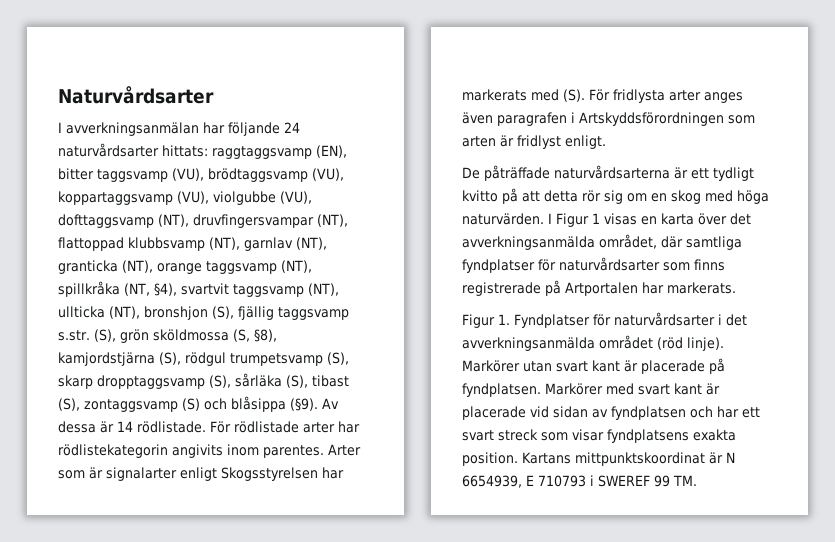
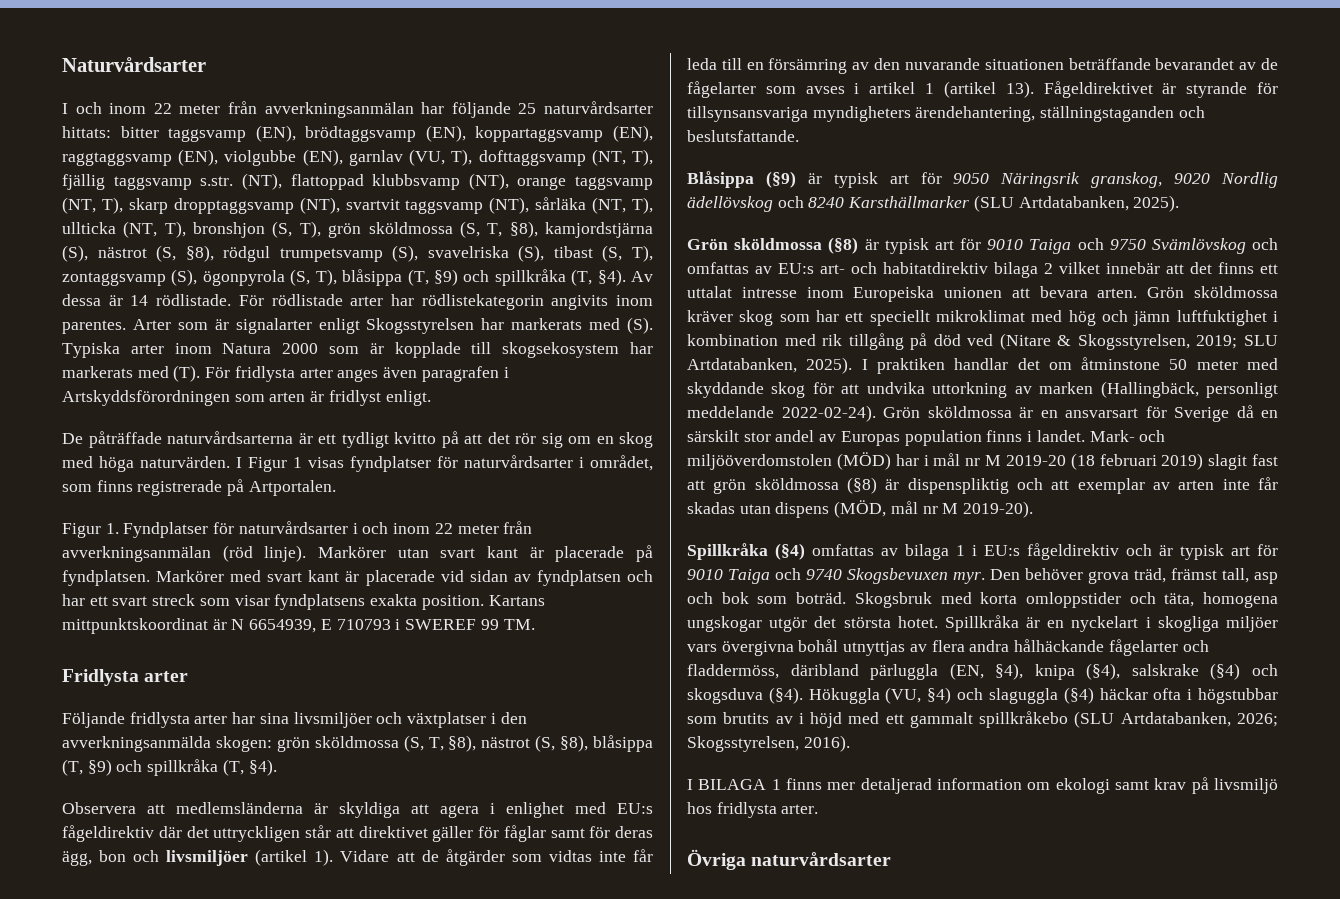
- I avverkningsanmälan har följande 24 naturvårdsarter hittats: raggtaggsvamp (EN), bitter taggsvamp (VU), brödtaggsvamp (VU), koppartaggsvamp (VU), violgubbe (VU), dofttaggsvamp (NT), druvfingersvampar (NT), flattoppad klubbsvamp (NT), garnlav (NT), granticka (NT), orange taggsvamp (NT), spillkråka (NT, §4), svartvit taggsvamp (NT), ullticka (NT), bronshjon (S), fjällig taggsvamp s.str. (S), grön sköldmossa (S, §8), kamjordstjärna (S), rödgul trumpetsvamp (S), skarp dropptaggsvamp (S), sårläka (S), tibast (S), zontaggsvamp (S) och blåsippa (§9).
+ I och inom 22 meter från avverkningsanmälan har följande 25 naturvårdsarter hittats: bitter taggsvamp (EN), brödtaggsvamp (EN), koppartaggsvamp (EN), raggtaggsvamp (EN), violgubbe (EN), garnlav (VU, T), dofttaggsvamp (NT, T), fjällig taggsvamp s.str. (NT), flattoppad klubbsvamp (NT), orange taggsvamp (NT, T), skarp dropptaggsvamp (NT), svartvit taggsvamp (NT), sårläka (NT, T), ullticka (NT, T), bronshjon (S, T), grön sköldmossa (S, T, §8), kamjordstjärna (S), nästrot (S, §8), rödgul trumpetsvamp (S), svavelriska (S), tibast (S, T), zontaggsvamp (S), ögonpyrola (S, T), blåsippa (T, §9) och spillkråka (T, §4).
- Arter som är signalarter enligt Skogsstyrelsen har markerats med (S). För fridlysta arter anges även paragrafen i Artskyddsförordningen som arten är fridlyst enligt.
+ Arter som är signalarter enligt Skogsstyrelsen har markerats med (S). Typiska arter inom Natura 2000 som är kopplade till skogsekosystem har markerats med (T). För fridlysta arter anges även paragrafen i Artskyddsförordningen som arten är fridlyst enligt.
- De påträffade naturvårdsarterna är ett tydligt kvitto på att detta rör sig om en skog med höga naturvärden.
+ De påträffade naturvårdsarterna är ett tydligt kvitto på att det rör sig om en skog med höga naturvärden.
- I Figur 1 visas en karta över det avverkningsanmälda området, där samtliga fyndplatser för naturvårdsarter som finns registrerade på Artportalen har markerats.
+ I Figur 1 visas fyndplatser för naturvårdsarter i området, som finns registrerade på Artportalen.
- Figur 1. Fyndplatser för naturvårdsarter i det avverkningsanmälda området (röd linje).
+ Figur 1. Fyndplatser för naturvårdsarter i och inom 22 meter från avverkningsanmälan (röd linje).
+ Fridlysta arter
+ Följande fridlysta arter har sina livsmiljöer och växtplatser i den avverkningsanmälda skogen: grön sköldmossa (S, T, §8), nästrot (S, §8), blåsippa (T, §9) och spillkråka (T, §4).
+ Observera att medlemsländerna är skyldiga att agera i enlighet med EU:s fågeldirektiv där det uttryckligen står att direktivet gäller för fåglar samt för deras ägg, bon och livsmiljöer (artikel 1). Vidare att de åtgärder som vidtas inte får leda till en försämring av den nuvarande situationen beträffande bevarandet av de fågelarter som avses i artikel 1 (artikel 13). Fågeldirektivet är styrande för tillsynsansvariga myndigheters ärendehantering, ställningstaganden och beslutsfattande.
+ Blåsippa (§9) är typisk art för 9050 Näringsrik granskog, 9020 Nordlig ädellövskog och 8240 Karsthällmarker (SLU Artdatabanken, 2025).
+ Grön sköldmossa (§8) är typisk art för 9010 Taiga och 9750 Svämlövskog och omfattas av EU:s art- och habitatdirektiv bilaga 2 vilket innebär att det finns ett uttalat intresse inom Europeiska unionen att bevara arten. Grön sköldmossa kräver skog som har ett speciellt mikroklimat med hög och jämn luftfuktighet i kombination med rik tillgång på död ved (Nitare & Skogsstyrelsen, 2019; SLU Artdatabanken, 2025). I praktiken handlar det om åtminstone 50 meter med skyddande skog för att undvika uttorkning av marken (Hallingbäck, personligt meddelande 2022-02-24). Grön sköldmossa är en ansvarsart för Sverige då en särskilt stor andel av Europas population finns i landet. Mark- och miljööverdomstolen (MÖD) har i mål nr M 2019-20 (18 februari 2019) slagit fast att grön sköldmossa (§8) är dispenspliktig och att exemplar av arten inte får skadas utan dispens (MÖD, mål nr M 2019-20).
+ Spillkråka (§4) omfattas av bilaga 1 i EU:s fågeldirektiv och är typisk art för 9010 Taiga och 9740 Skogsbevuxen myr. Den behöver grova träd, främst tall, asp och bok som boträd. Skogsbruk med korta omloppstider och täta, homogena ungskogar utgör det största hotet. Spillkråka är en nyckelart i skogliga miljöer vars övergivna bohål utnyttjas av flera andra hålhäckande fågelarter och fladdermöss, däribland pärluggla (EN, §4), knipa (§4), salskrake (§4) och skogsduva (§4). Hökuggla (VU, §4) och slaguggla (§4) häckar ofta i högstubbar som brutits av i höjd med ett gammalt spillkråkebo (SLU Artdatabanken, 2026; Skogsstyrelsen, 2016).
+ I BILAGA 1 finns mer detaljerad information om ekologi samt krav på livsmiljö hos fridlysta arter.
+ Övriga naturvårdsarter

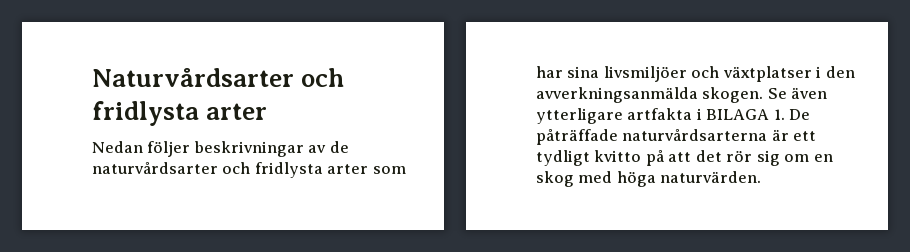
- Naturvårdsarter
- I och inom 22 meter från avverkningsanmälan har följande 25 naturvårdsarter hittats: bitter taggsvamp (EN), brödtaggsvamp (EN), koppartaggsvamp (EN), raggtaggsvamp (EN), violgubbe (EN), garnlav (VU, T), dofttaggsvamp (NT, T), fjällig taggsvamp s.str. (NT), flattoppad klubbsvamp (NT), orange taggsvamp (NT, T), skarp dropptaggsvamp (NT), svartvit taggsvamp (NT), sårläka (NT, T), ullticka (NT, T), bronshjon (S, T), grön sköldmossa (S, T, §8), kamjordstjärna (S), nästrot (S, §8), rödgul trumpetsvamp (S), svavelriska (S), tibast (S, T), zontaggsvamp (S), ögonpyrola (S, T), blåsippa (T, §9) och spillkråka (T, §4). Av dessa är 14 rödlistade. För rödlistade arter har rödlistekategorin angivits inom parentes. Arter som är signalarter enligt Skogsstyrelsen har markerats med (S). Typiska arter inom Natura 2000 som är kopplade till skogsekosystem har markerats med (T). För fridlysta arter anges även paragrafen i Artskyddsförordningen som arten är fridlyst enligt.
- De påträffade naturvårdsarterna är ett tydligt kvitto på att det rör sig om en skog med höga naturvärden. I Figur 1 visas fyndplatser för naturvårdsarter i området, som finns registrerade på Artportalen.
- Figur 1. Fyndplatser för naturvårdsarter i och inom 22 meter från avverkningsanmälan (röd linje). Markörer utan svart kant är placerade på fyndplatsen. Markörer med svart kant är placerade vid sidan av fyndplatsen och har ett svart streck som visar fyndplatsens exakta position. Kartans mittpunktskoordinat är N 6654939, E 710793 i SWEREF 99 TM.
- Fridlysta arter
- Följande fridlysta arter har sina livsmiljöer och växtplatser i den avverkningsanmälda skogen: grön sköldmossa (S, T, §8), nästrot (S, §8), blåsippa (T, §9) och spillkråka (T, §4).
- Observera att medlemsländerna är skyldiga att agera i enlighet med EU:s fågeldirektiv där det uttryckligen står att direktivet gäller för fåglar samt för deras ägg, bon och livsmiljöer (artikel 1). Vidare att de åtgärder som vidtas inte får leda till en försämring av den nuvarande situationen beträffande bevarandet av de fågelarter som avses i artikel 1 (artikel 13). Fågeldirektivet är styrande för tillsynsansvariga myndigheters ärendehantering, ställningstaganden och beslutsfattande.
- Blåsippa (§9) är typisk art för 9050 Näringsrik granskog, 9020 Nordlig ädellövskog och 8240 Karsthällmarker (SLU Artdatabanken, 2025).
- Grön sköldmossa (§8) är typisk art för 9010 Taiga och 9750 Svämlövskog och omfattas av EU:s art- och habitatdirektiv bilaga 2 vilket innebär att det finns ett uttalat intresse inom Europeiska unionen att bevara arten. Grön sköldmossa kräver skog som har ett speciellt mikroklimat med hög och jämn luftfuktighet i kombination med rik tillgång på död ved (Nitare & Skogsstyrelsen, 2019; SLU Artdatabanken, 2025). I praktiken handlar det om åtminstone 50 meter med skyddande skog för att undvika uttorkning av marken (Hallingbäck, personligt meddelande 2022-02-24). Grön sköldmossa är en ansvarsart för Sverige då en särskilt stor andel av Europas population finns i landet. Mark- och miljööverdomstolen (MÖD) har i mål nr M 2019-20 (18 februari 2019) slagit fast att grön sköldmossa (§8) är dispenspliktig och att exemplar av arten inte får skadas utan dispens (MÖD, mål nr M 2019-20).
- Spillkråka (§4) omfattas av bilaga 1 i EU:s fågeldirektiv och är typisk art för 9010 Taiga och 9740 Skogsbevuxen myr. Den behöver grova träd, främst tall, asp och bok som boträd. Skogsbruk med korta omloppstider och täta, homogena ungskogar utgör det största hotet. Spillkråka är en nyckelart i skogliga miljöer vars övergivna bohål utnyttjas av flera andra hålhäckande fågelarter och fladdermöss, däribland pärluggla (EN, §4), knipa (§4), salskrake (§4) och skogsduva (§4). Hökuggla (VU, §4) och slaguggla (§4) häckar ofta i högstubbar som brutits av i höjd med ett gammalt spillkråkebo (SLU Artdatabanken, 2026; Skogsstyrelsen, 2016).
- I BILAGA 1 finns mer detaljerad information om ekologi samt krav på livsmiljö hos fridlysta arter.
- Övriga naturvårdsarter
+ Naturvårdsarter och fridlysta arter
+ Nedan följer beskrivningar av de naturvårdsarter och fridlysta arter som har sina livsmiljöer och växtplatser i den avverkningsanmälda skogen. Se även ytterligare artfakta i BILAGA 1. De påträffade naturvårdsarterna är ett tydligt kvitto på att det rör sig om en skog med höga naturvärden.

